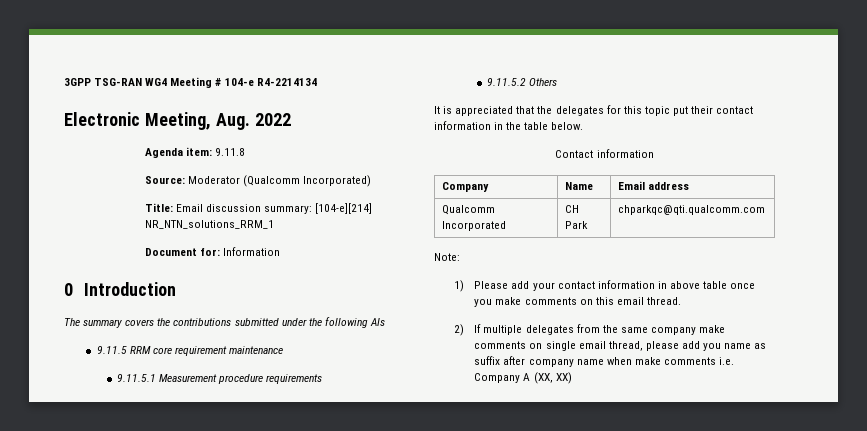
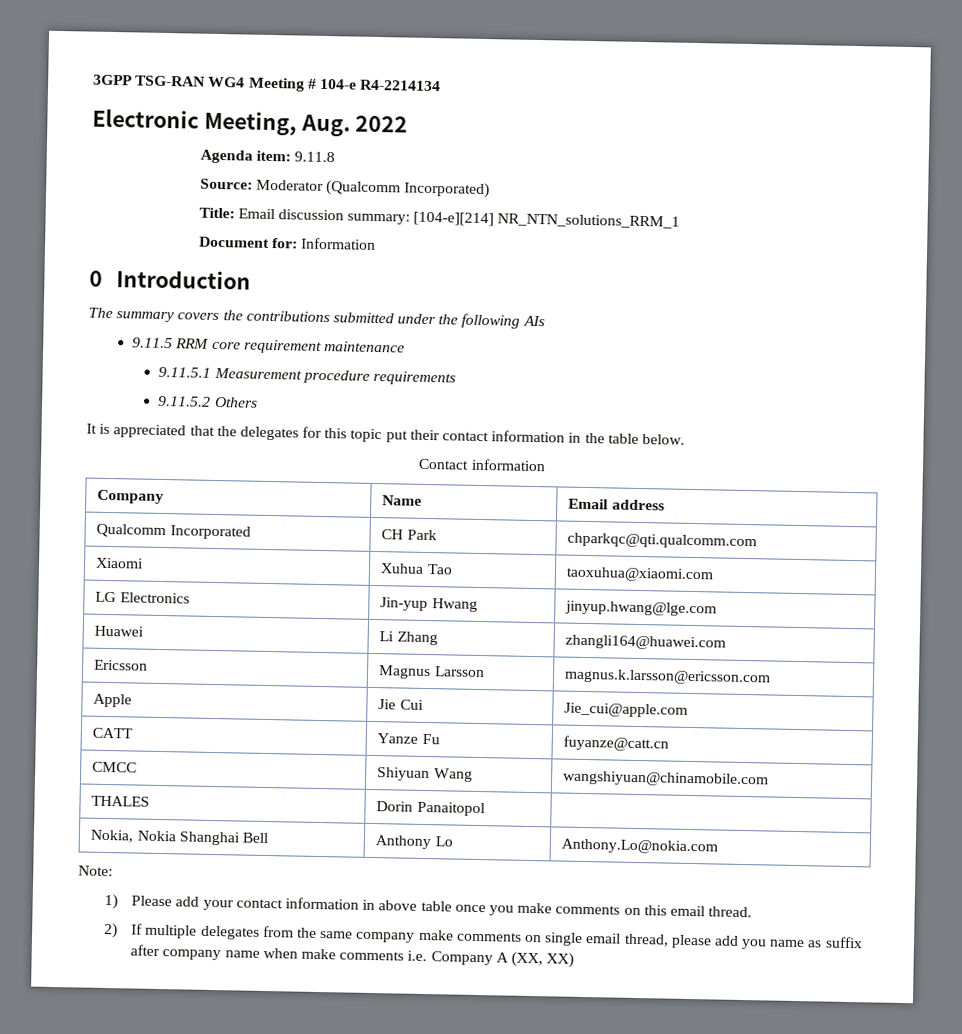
+ Xiaomi | Xuhua Tao | taoxuhua@xiaomi.com
+ LG Electronics | Jin-yup Hwang | jinyup.hwang@lge.com
+ Huawei | Li Zhang | zhangli164@huawei.com
+ Ericsson | Magnus Larsson | magnus.k.larsson@ericsson.com
+ Apple | Jie Cui | Jie_cui@apple.com
+ CATT | Yanze Fu | fuyanze@catt.cn
+ CMCC | Shiyuan Wang | wangshiyuan@chinamobile.com
+ THALES | Dorin Panaitopol |
+ Nokia, Nokia Shanghai Bell | Anthony Lo | Anthony.Lo@nokia.com

